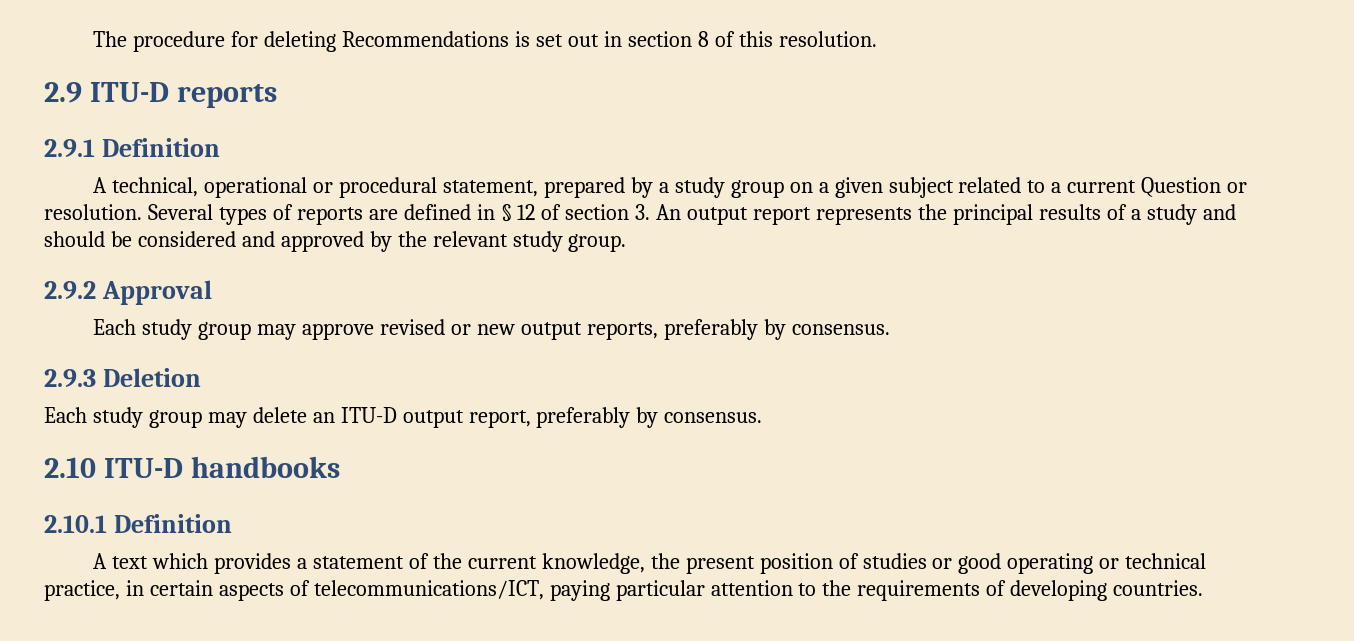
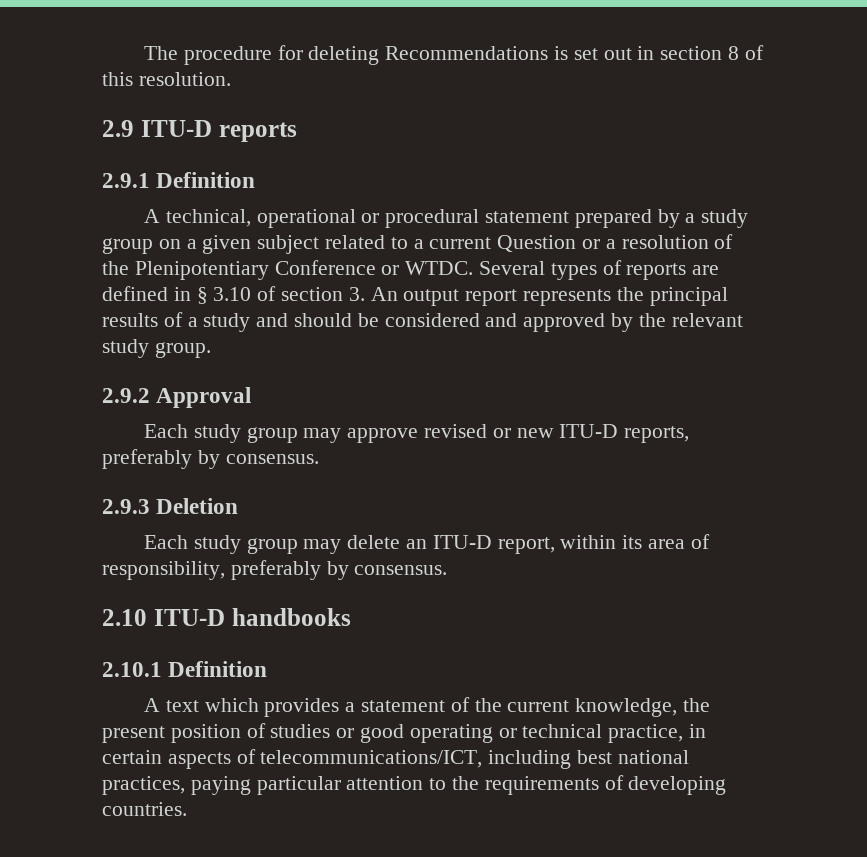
- A technical, operational or procedural statement, prepared by a study group on a given subject related to a current Question or resolution.
+ A technical, operational or procedural statement prepared by a study group on a given subject related to a current Question or a resolution of the Plenipotentiary Conference or WTDC.
- Several types of reports are defined in § 12 of section 3. An output report represents the principal results of a study and should be considered and approved by the relevant study group.
+ Several types of reports are defined in § 3.10 of section 3. An output report represents the principal results of a study and should be considered and approved by the relevant study group.
- Each study group may approve revised or new output reports, preferably by consensus.
+ Each study group may approve revised or new ITU-D reports, preferably by consensus.
- Each study group may delete an ITU-D output report, preferably by consensus.
+ Each study group may delete an ITU-D report, within its area of responsibility, preferably by consensus.
- A text which provides a statement of the current knowledge, the present position of studies or good operating or technical practice, in certain aspects of telecommunications/ICT, paying particular attention to the requirements of developing countries.
+ A text which provides a statement of the current knowledge, the present position of studies or good operating or technical practice, in certain aspects of telecommunications/ICT, including best national practices, paying particular attention to the requirements of developing countries.

